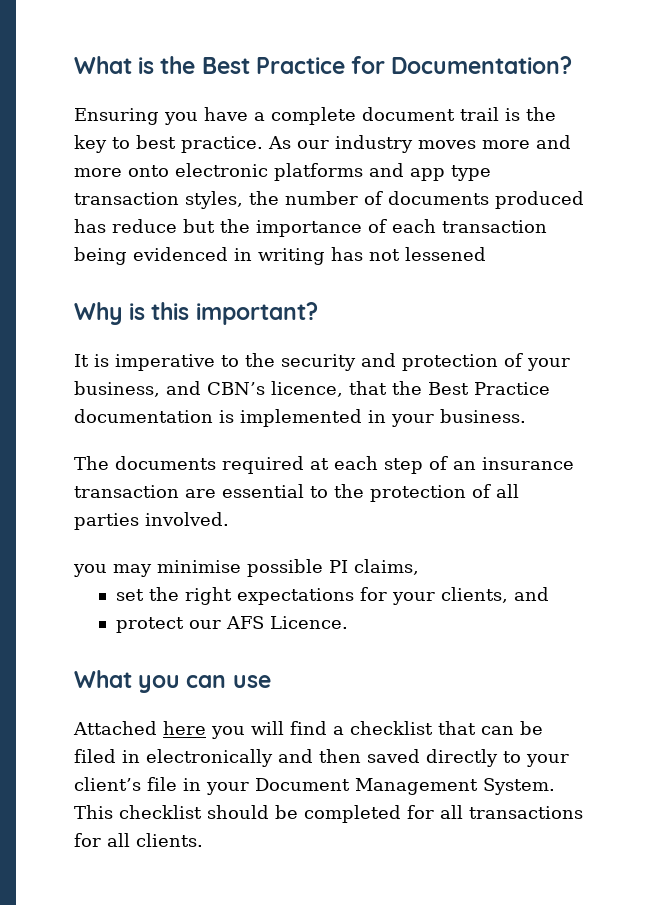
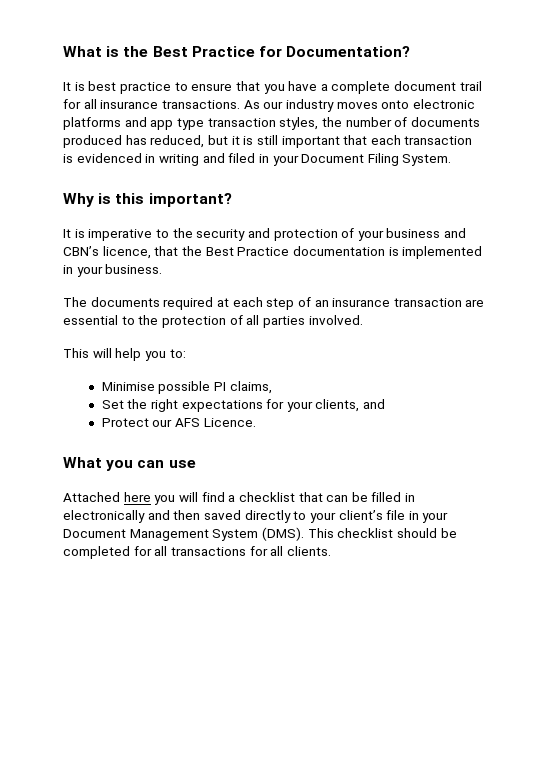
- Ensuring you have a complete document trail is the key to best practice.
+ It is best practice to ensure that you have a complete document trail for all insurance transactions.
- As our industry moves more and more onto electronic platforms and app type transaction styles, the number of documents produced has reduce but the importance of each transaction being evidenced in writing has not lessened
+ As our industry moves onto electronic platforms and app type transaction styles, the number of documents produced has reduced, but it is still important that each transaction is evidenced in writing and filed in your Document Filing System.
- It is imperative to the security and protection of your business, and CBN’s licence, that the Best Practice documentation is implemented in your business.
+ It is imperative to the security and protection of your business and CBN’s licence, that the Best Practice documentation is implemented in your business.
- you may minimise possible PI claims,
+ This will help you to:
+ Minimise possible PI claims,
- set the right expectations for your clients, and
+ Set the right expectations for your clients, and
- protect our AFS Licence.
+ Protect our AFS Licence.
- Attached here you will find a checklist that can be filed in electronically and then saved directly to your client’s file in your Document Management System.
+ Attached here you will find a checklist that can be filled in electronically and then saved directly to your client’s file in your Document Management System (DMS).

